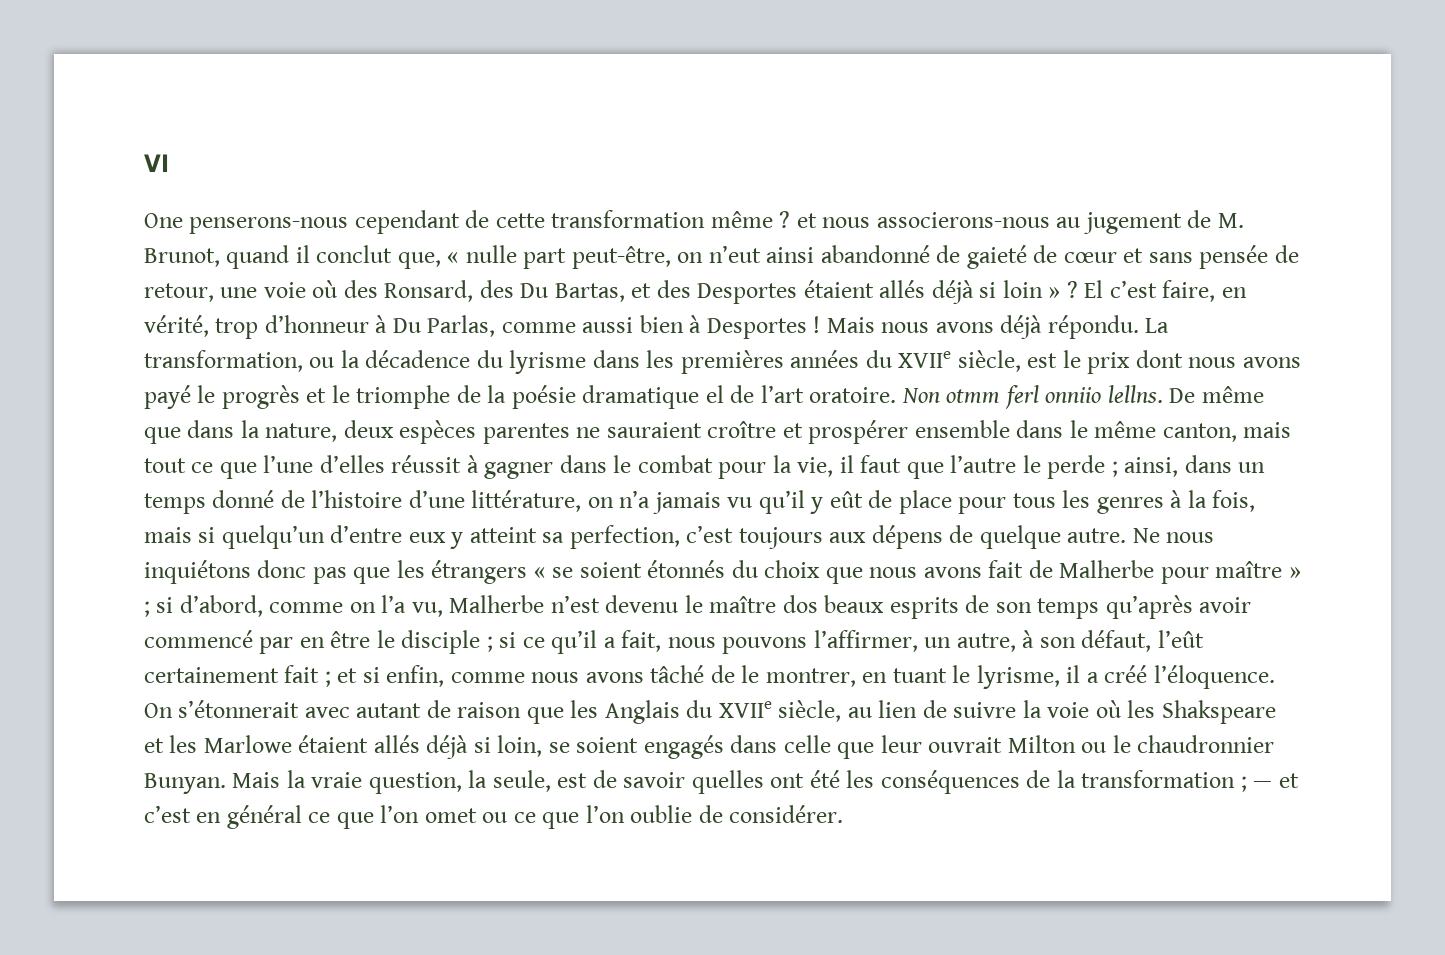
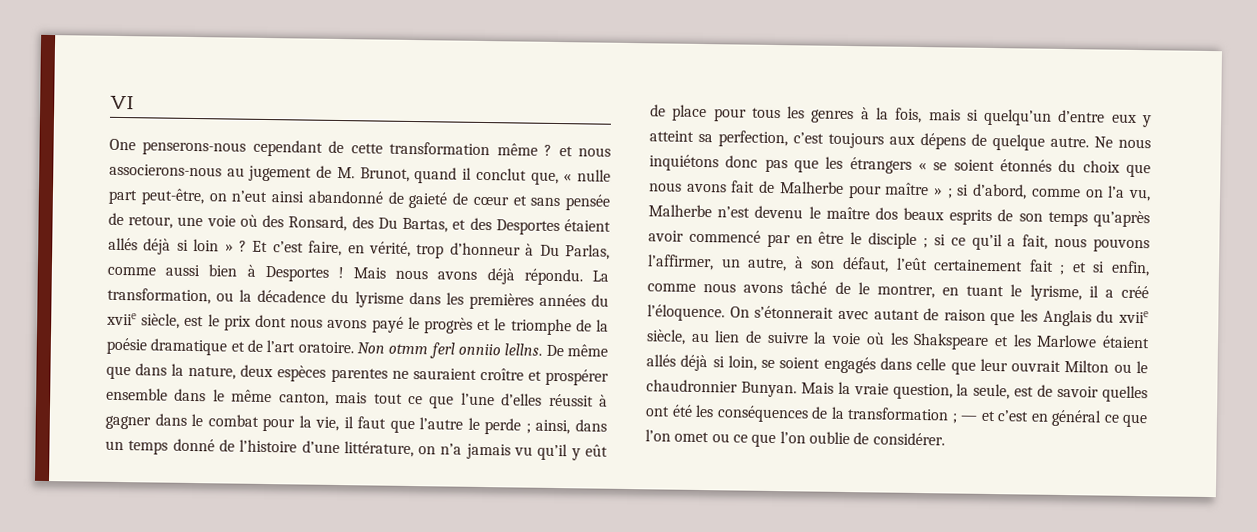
- El c’est faire, en vérité, trop d’honneur à Du Parlas, comme aussi bien à Desportes !
+ Et c’est faire, en vérité, trop d’honneur à Du Parlas, comme aussi bien à Desportes !
- La transformation, ou la décadence du lyrisme dans les premières années du XVIIe siècle, est le prix dont nous avons payé le progrès et le triomphe de la poésie dramatique el de l’art oratoire.
+ La transformation, ou la décadence du lyrisme dans les premières années du xviie siècle, est le prix dont nous avons payé le progrès et le triomphe de la poésie dramatique et de l’art oratoire.
- On s’étonnerait avec autant de raison que les Anglais du XVIIe siècle, au lien de suivre la voie où les Shakspeare et les Marlowe étaient allés déjà si loin, se soient engagés dans celle que leur ouvrait Milton ou le chaudronnier Bunyan.
+ On s’étonnerait avec autant de raison que les Anglais du xviie siècle, au lien de suivre la voie où les Shakspeare et les Marlowe étaient allés déjà si loin, se soient engagés dans celle que leur ouvrait Milton ou le chaudronnier Bunyan.

